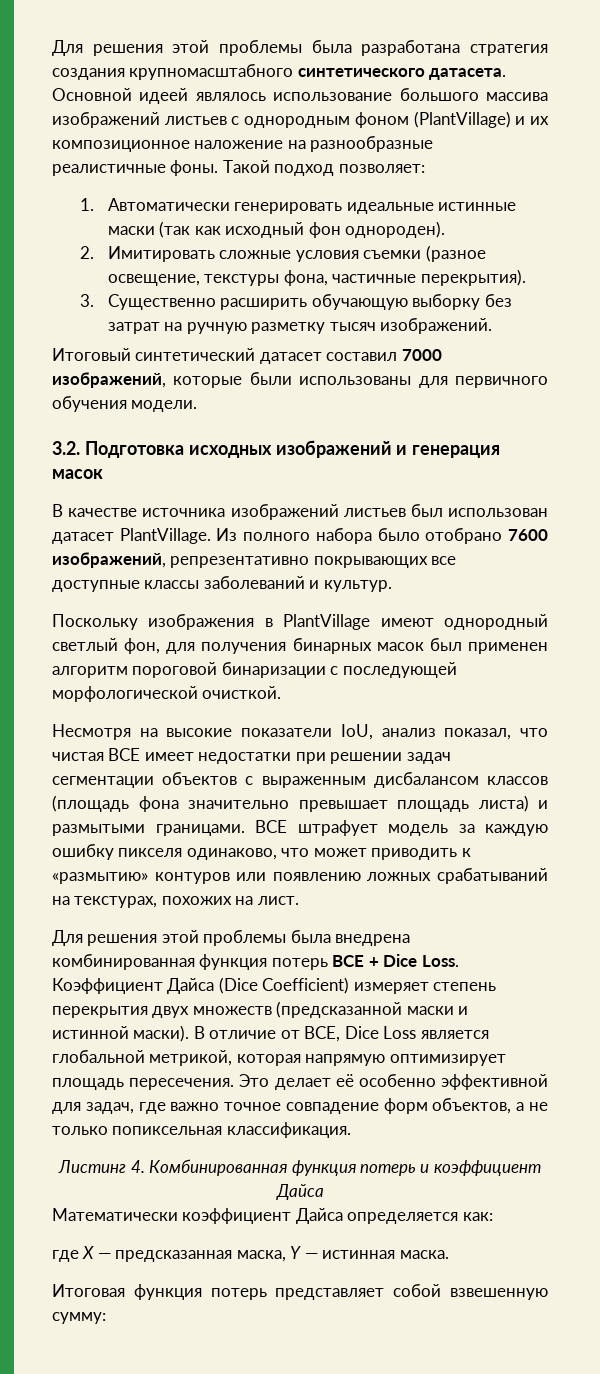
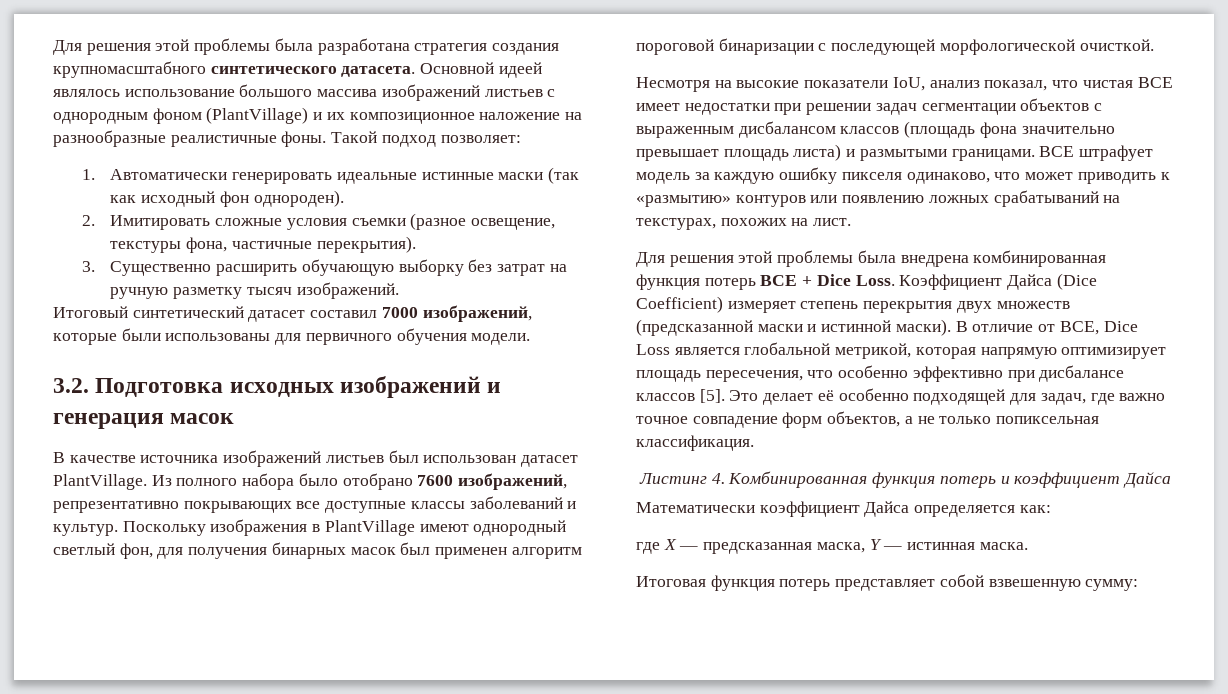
- Из полного набора было отобрано 7600 изображений, репрезентативно покрывающих все доступные классы заболеваний и культур.
- Поскольку изображения в PlantVillage имеют однородный светлый фон, для получения бинарных масок был применен алгоритм пороговой бинаризации с последующей морфологической очисткой.
+ Из полного набора было отобрано 7600 изображений, репрезентативно покрывающих все доступные классы заболеваний и культур. Поскольку изображения в PlantVillage имеют однородный светлый фон, для получения бинарных масок был применен алгоритм пороговой бинаризации с последующей морфологической очисткой.
- В отличие от BCE, Dice Loss является глобальной метрикой, которая напрямую оптимизирует площадь пересечения.
+ В отличие от BCE, Dice Loss является глобальной метрикой, которая напрямую оптимизирует площадь пересечения, что особенно эффективно при дисбалансе классов [5].
- Это делает её особенно эффективной для задач, где важно точное совпадение форм объектов, а не только попиксельная классификация.
+ Это делает её особенно подходящей для задач, где важно точное совпадение форм объектов, а не только попиксельная классификация.

